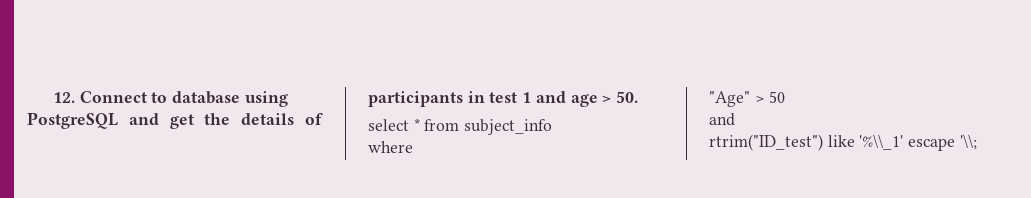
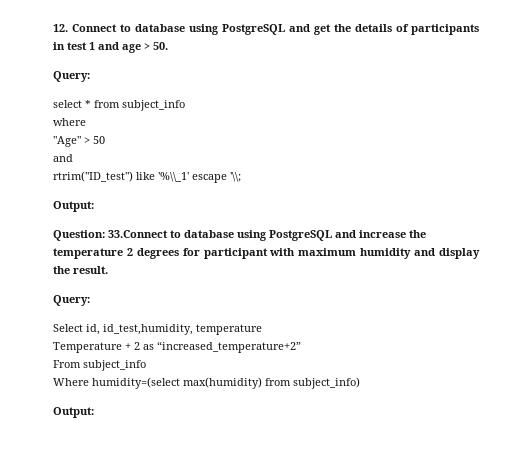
  12. Connect to database using PostgreSQL and get the details of participants in test 1 and age > 50.
+ Query:
  rtrim("ID_test") like '%\\_1' escape '\\;
+ Output:
+ Question: 33.Connect to database using PostgreSQL and increase the temperature 2 degrees for participant with maximum humidity and display the result.
+ Query:
+ Select id, id_test,humidity, temperature
+ Temperature + 2 as “increased_temperature+2”
+ From subject_info
+ Where humidity=(select max(humidity) from subject_info)
+ Output:

